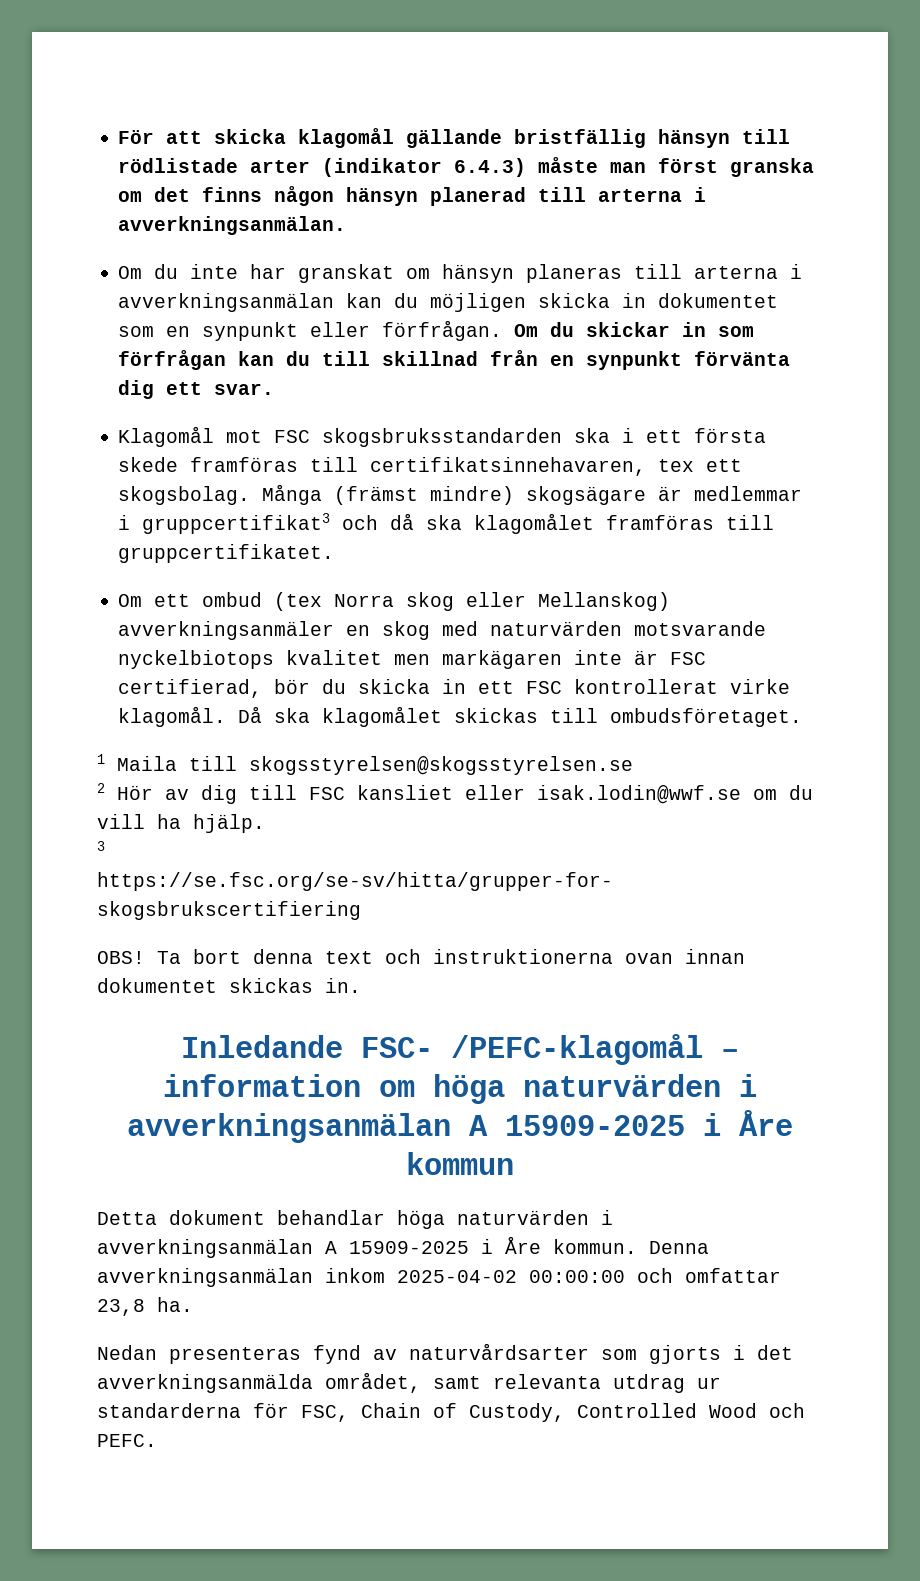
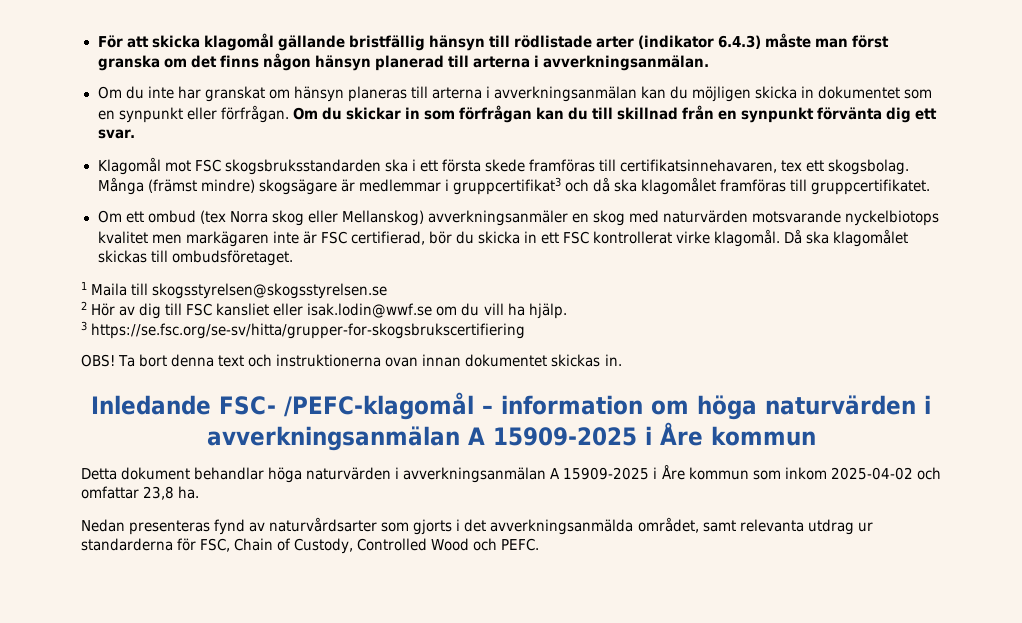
- Detta dokument behandlar höga naturvärden i avverkningsanmälan A 15909-2025 i Åre kommun. Denna avverkningsanmälan inkom 2025-04-02 00:00:00 och omfattar 23,8 ha.
+ Detta dokument behandlar höga naturvärden i avverkningsanmälan A 15909-2025 i Åre kommun som inkom 2025-04-02 och omfattar 23,8 ha.

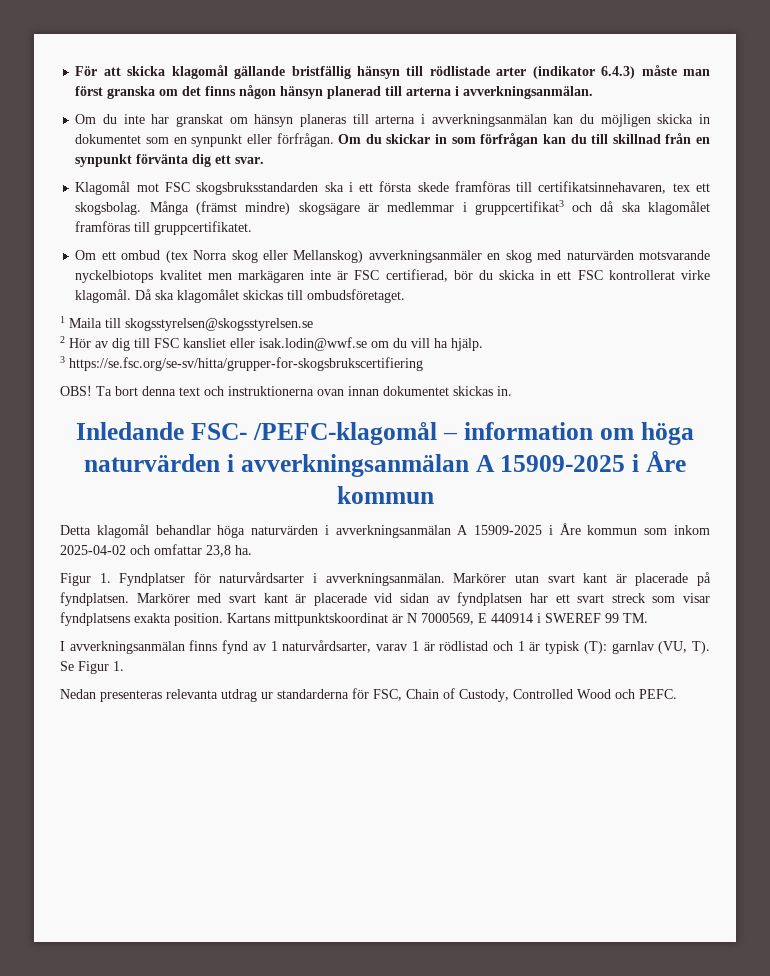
- Detta dokument behandlar höga naturvärden i avverkningsanmälan A 15909-2025 i Åre kommun som inkom 2025-04-02 och omfattar 23,8 ha.
+ Detta klagomål behandlar höga naturvärden i avverkningsanmälan A 15909-2025 i Åre kommun som inkom 2025-04-02 och omfattar 23,8 ha.
- Nedan presenteras fynd av naturvårdsarter som gjorts i det avverkningsanmälda området, samt relevanta utdrag ur standarderna för FSC, Chain of Custody, Controlled Wood och PEFC.
+ Figur 1. Fyndplatser för naturvårdsarter i avverkningsanmälan. Markörer utan svart kant är placerade på fyndplatsen. Markörer med svart kant är placerade vid sidan av fyndplatsen har ett svart streck som visar fyndplatsens exakta position. Kartans mittpunktskoordinat är N 7000569, E 440914 i SWEREF 99 TM.
+ I avverkningsanmälan finns fynd av 1 naturvårdsarter, varav 1 är rödlistad och 1 är typisk (T): garnlav (VU, T). Se Figur 1.
+ Nedan presenteras relevanta utdrag ur standarderna för FSC, Chain of Custody, Controlled Wood och PEFC.

